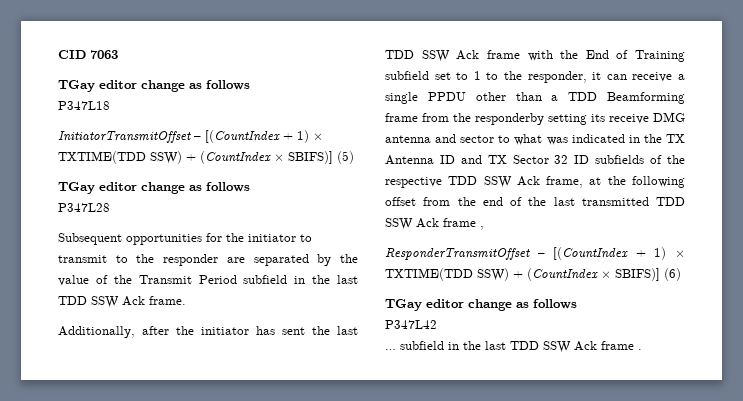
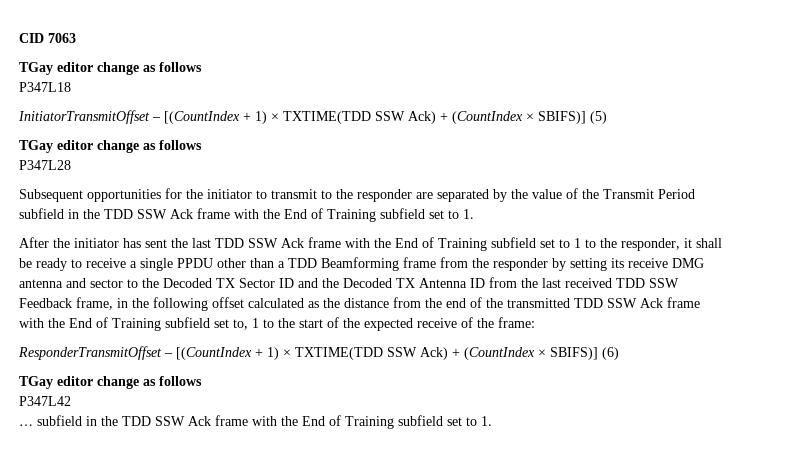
- InitiatorTransmitOffset – [(CountIndex + 1) × TXTIME(TDD SSW) + (CountIndex × SBIFS)] (5)
+ InitiatorTransmitOffset – [(CountIndex + 1) × TXTIME(TDD SSW Ack) + (CountIndex × SBIFS)] (5)
- Subsequent opportunities for the initiator to transmit to the responder are separated by the value of the Transmit Period subfield in the last TDD SSW Ack frame.
- Additionally, after the initiator has sent the last TDD SSW Ack frame with the End of Training subfield set to 1 to the responder, it can receive a single PPDU other than a TDD Beamforming frame from the responderby setting its receive DMG antenna and sector to what was indicated in the TX Antenna ID and TX Sector 32 ID subfields of the respective TDD SSW Ack frame, at the following offset from the end of the last transmitted TDD SSW Ack frame ,
+ Subsequent opportunities for the initiator to transmit to the responder are separated by the value of the Transmit Period subfield in the TDD SSW Ack frame with the End of Training subfield set to 1.
+ After the initiator has sent the last TDD SSW Ack frame with the End of Training subfield set to 1 to the responder, it shall be ready to receive a single PPDU other than a TDD Beamforming frame from the responder by setting its receive DMG antenna and sector to the Decoded TX Sector ID and the Decoded TX Antenna ID from the last received TDD SSW Feedback frame, in the following offset calculated as the distance from the end of the transmitted TDD SSW Ack frame with the End of Training subfield set to, 1 to the start of the expected receive of the frame:
- ResponderTransmitOffset – [(CountIndex + 1) × TXTIME(TDD SSW) + (CountIndex × SBIFS)] (6)
+ ResponderTransmitOffset – [(CountIndex + 1) × TXTIME(TDD SSW Ack) + (CountIndex × SBIFS)] (6)
- … subfield in the last TDD SSW Ack frame .
+ … subfield in the TDD SSW Ack frame with the End of Training subfield set to 1.

